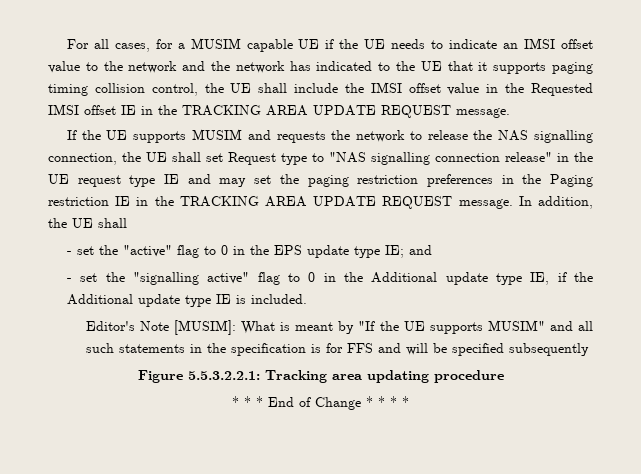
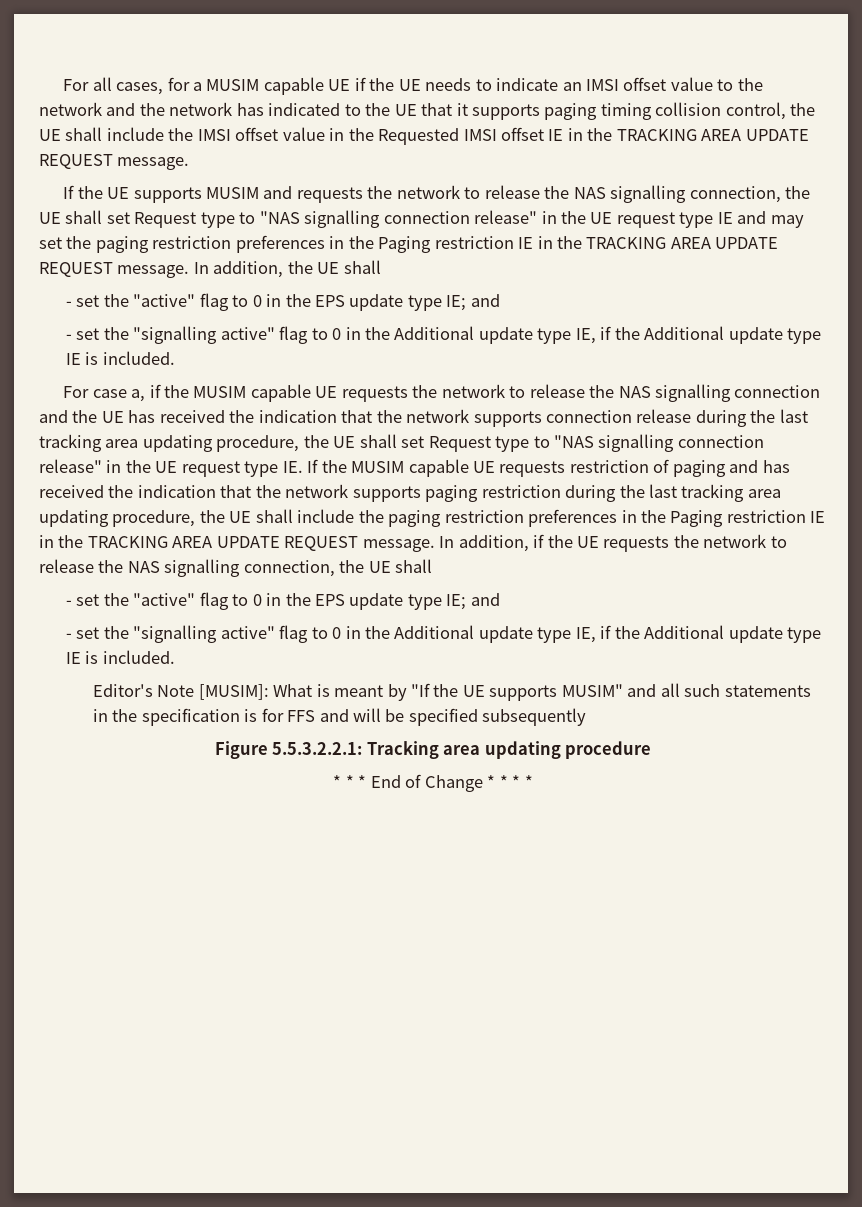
+ For case a, if the MUSIM capable UE requests the network to release the NAS signalling connection and the UE has received the indication that the network supports connection release during the last tracking area updating procedure, the UE shall set Request type to "NAS signalling connection release" in the UE request type IE. If the MUSIM capable UE requests restriction of paging and has received the indication that the network supports paging restriction during the last tracking area updating procedure, the UE shall include the paging restriction preferences in the Paging restriction IE in the TRACKING AREA UPDATE REQUEST message. In addition, if the UE requests the network to release the NAS signalling connection, the UE shall
+ - set the "active" flag to 0 in the EPS update type IE; and
+ - set the "signalling active" flag to 0 in the Additional update type IE, if the Additional update type IE is included.

